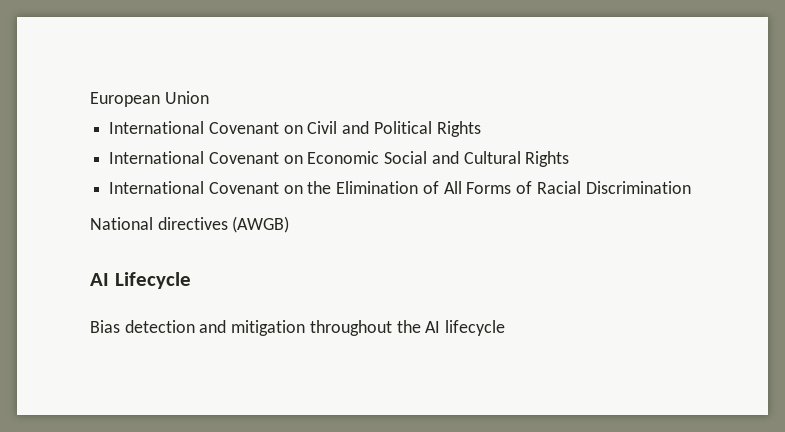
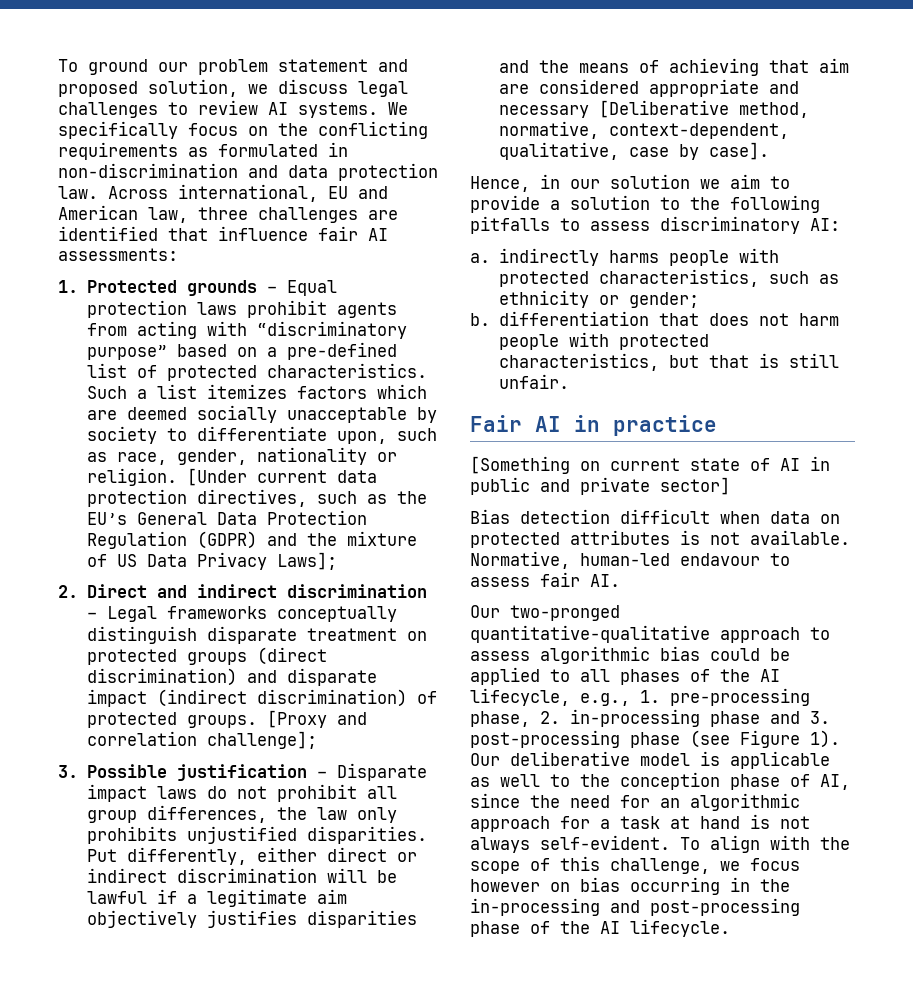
- European Union
- International Covenant on Civil and Political Rights
- International Covenant on Economic Social and Cultural Rights
- International Covenant on the Elimination of All Forms of Racial Discrimination
- National directives (AWGB)
- AI Lifecycle
- Bias detection and mitigation throughout the AI lifecycle
+ To ground our problem statement and proposed solution, we discuss legal challenges to review AI systems. We specifically focus on the conflicting requirements as formulated in non-discrimination and data protection law. Across international, EU and American law, three challenges are identified that influence fair AI assessments:
+ 1. Protected grounds – Equal protection laws prohibit agents from acting with “discriminatory purpose” based on a pre-defined list of protected characteristics. Such a list itemizes factors which are deemed socially unacceptable by society to differentiate upon, such as race, gender, nationality or religion. [Under current data protection directives, such as the EU’s General Data Protection Regulation (GDPR) and the mixture of US Data Privacy Laws];
+ 2. Direct and indirect discrimination – Legal frameworks conceptually distinguish disparate treatment on protected groups (direct discrimination) and disparate impact (indirect discrimination) of protected groups. [Proxy and correlation challenge];
+ 3. Possible justification – Disparate impact laws do not prohibit all group differences, the law only prohibits unjustified disparities. Put differently, either direct or indirect discrimination will be lawful if a legitimate aim objectively justifies disparities and the means of achieving that aim are considered appropriate and necessary [Deliberative method, normative, context-dependent, qualitative, case by case].
+ Hence, in our solution we aim to provide a solution to the following pitfalls to assess discriminatory AI:
+ a. indirectly harms people with protected characteristics, such as ethnicity or gender;
+ b. differentiation that does not harm people with protected characteristics, but that is still unfair.
+ Fair AI in practice
+ [Something on current state of AI in public and private sector]
+ Bias detection difficult when data on protected attributes is not available. Normative, human-led endavour to assess fair AI.
+ Our two-pronged quantitative-qualitative approach to assess algorithmic bias could be applied to all phases of the AI lifecycle, e.g., 1. pre-processing phase, 2. in-processing phase and 3. post-processing phase (see Figure 1). Our deliberative model is applicable as well to the conception phase of AI, since the need for an algorithmic approach for a task at hand is not always self-evident. To align with the scope of this challenge, we focus however on bias occurring in the in-processing and post-processing phase of the AI lifecycle.

